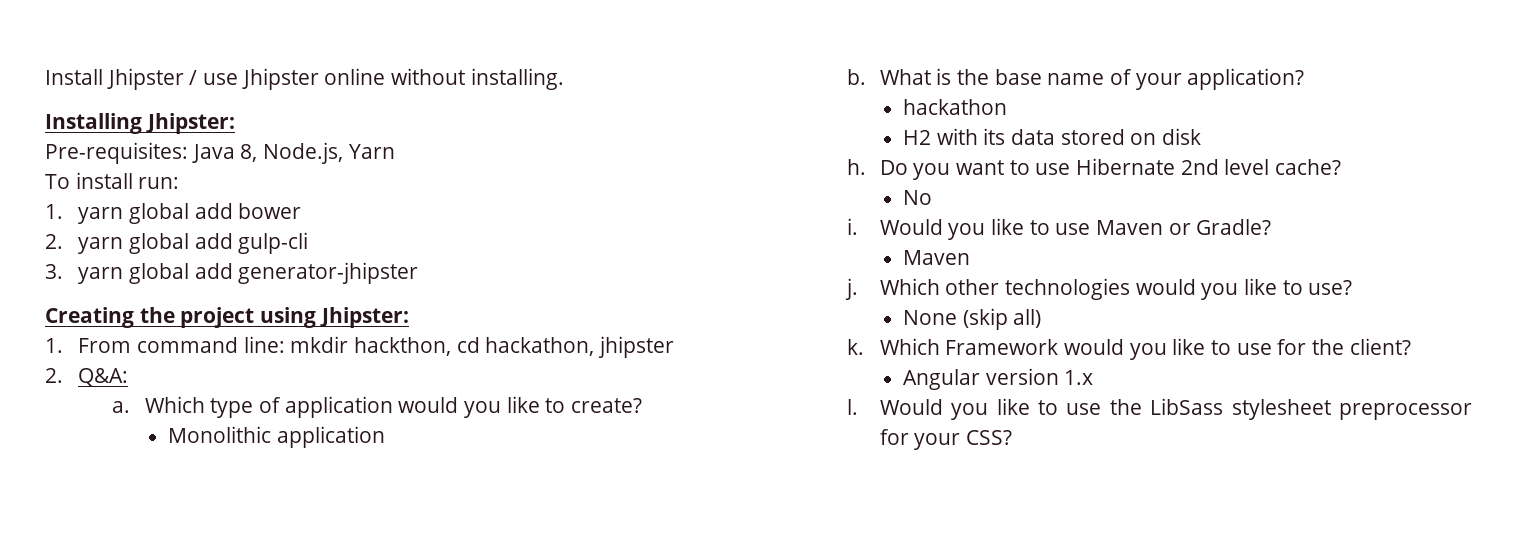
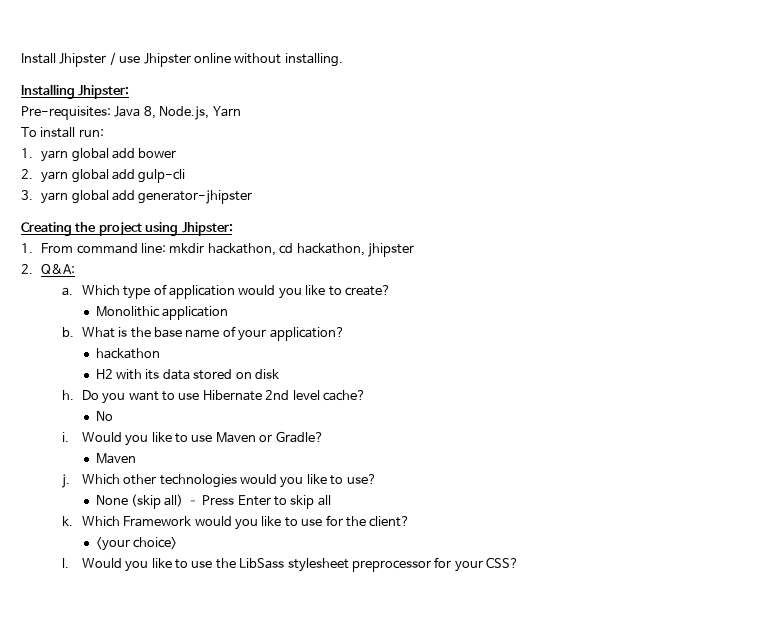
- 1. From command line: mkdir hackthon, cd hackathon, jhipster
+ 1. From command line: mkdir hackathon, cd hackathon, jhipster
- None (skip all)
+ None (skip all) – Press Enter to skip all
- Angular version 1.x
+ <your choice>

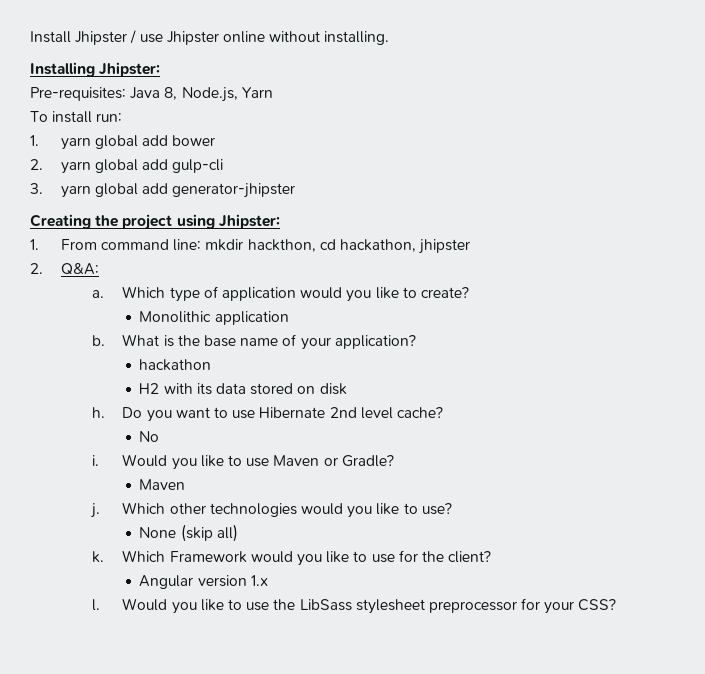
- 1. From command line: mkdir hackathon, cd hackathon, jhipster
+ 1. From command line: mkdir hackthon, cd hackathon, jhipster
- None (skip all) – Press Enter to skip all
+ None (skip all)
- <your choice>
+ Angular version 1.x

